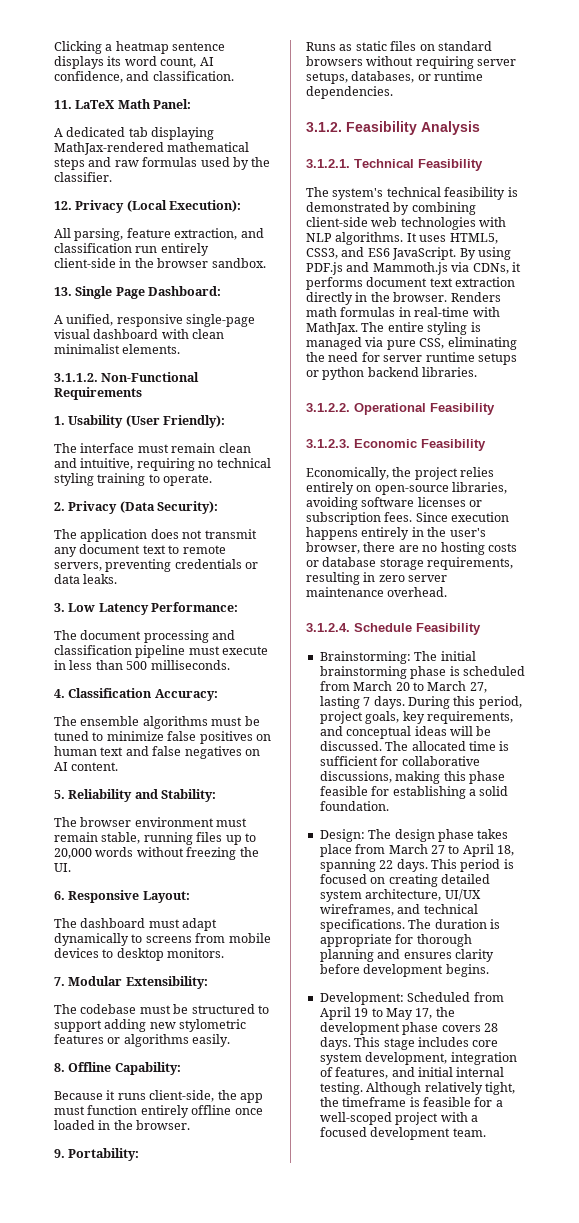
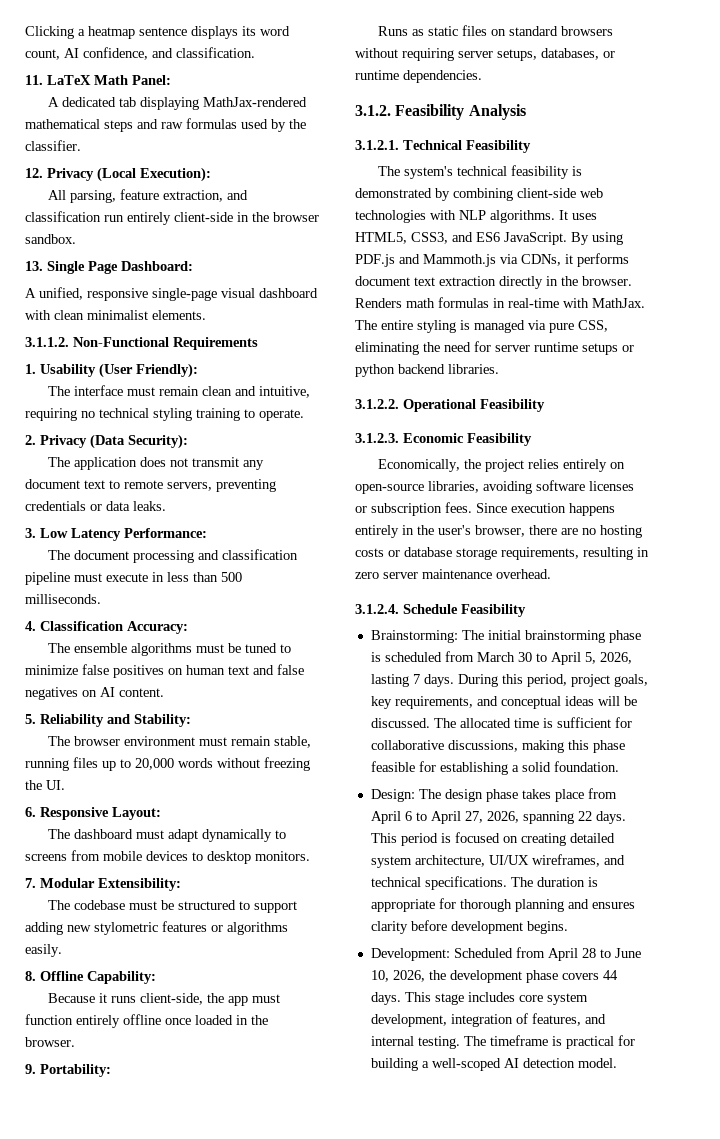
- Brainstorming: The initial brainstorming phase is scheduled from March 20 to March 27, lasting 7 days.
+ Brainstorming: The initial brainstorming phase is scheduled from March 30 to April 5, 2026, lasting 7 days.
- Design: The design phase takes place from March 27 to April 18, spanning 22 days.
+ Design: The design phase takes place from April 6 to April 27, 2026, spanning 22 days.
- Development: Scheduled from April 19 to May 17, the development phase covers 28 days.
+ Development: Scheduled from April 28 to June 10, 2026, the development phase covers 44 days.
- This stage includes core system development, integration of features, and initial internal testing.
+ This stage includes core system development, integration of features, and internal testing.
- Although relatively tight, the timeframe is feasible for a well-scoped project with a focused development team.
+ The timeframe is practical for building a well-scoped AI detection model.

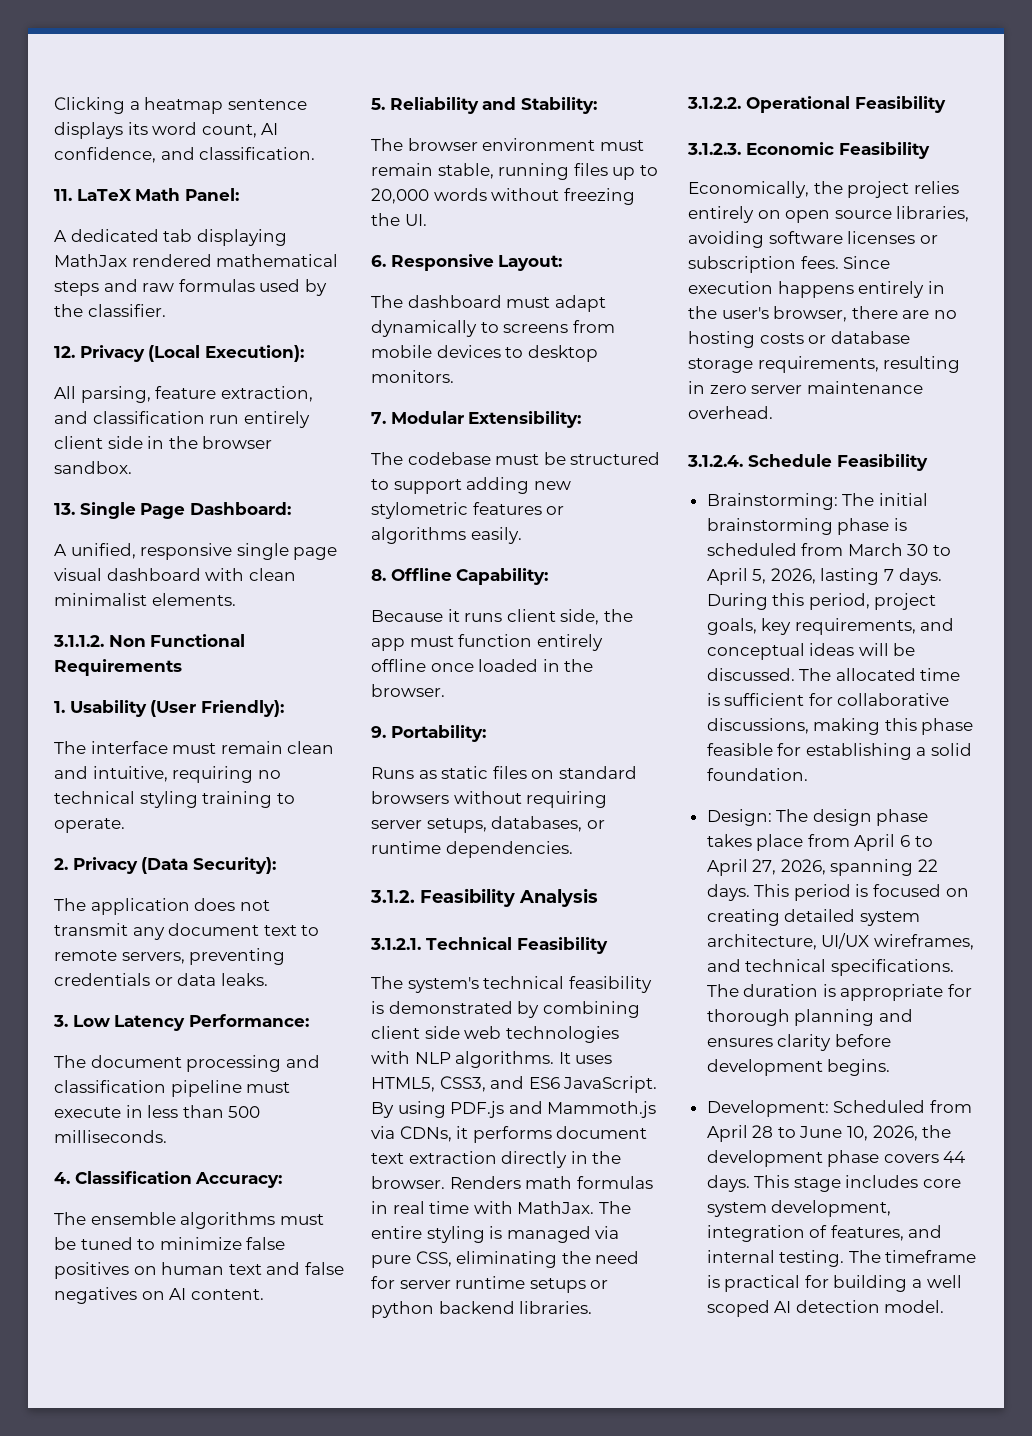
- A dedicated tab displaying MathJax-rendered mathematical steps and raw formulas used by the classifier.
+ A dedicated tab displaying MathJax rendered mathematical steps and raw formulas used by the classifier.
- All parsing, feature extraction, and classification run entirely client-side in the browser sandbox.
+ All parsing, feature extraction, and classification run entirely client side in the browser sandbox.
- A unified, responsive single-page visual dashboard with clean minimalist elements.
+ A unified, responsive single page visual dashboard with clean minimalist elements.
- 3.1.1.2. Non-Functional Requirements
+ 3.1.1.2. Non Functional Requirements
- Because it runs client-side, the app must function entirely offline once loaded in the browser.
+ Because it runs client side, the app must function entirely offline once loaded in the browser.
- The system's technical feasibility is demonstrated by combining client-side web technologies with NLP algorithms.
+ The system's technical feasibility is demonstrated by combining client side web technologies with NLP algorithms.
- Renders math formulas in real-time with MathJax.
+ Renders math formulas in real time with MathJax.
- Economically, the project relies entirely on open-source libraries, avoiding software licenses or subscription fees.
+ Economically, the project relies entirely on open source libraries, avoiding software licenses or subscription fees.
- The timeframe is practical for building a well-scoped AI detection model.
+ The timeframe is practical for building a well scoped AI detection model.

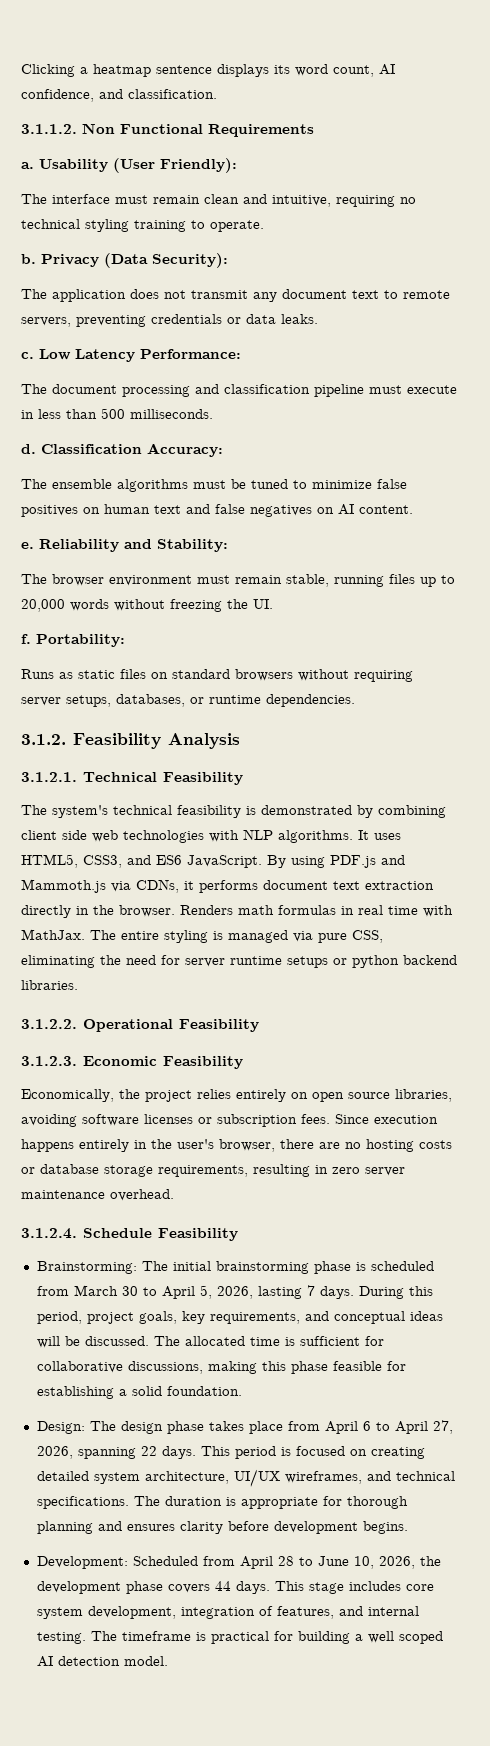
- 11. LaTeX Math Panel:
- A dedicated tab displaying MathJax rendered mathematical steps and raw formulas used by the classifier.
- 12. Privacy (Local Execution):
- All parsing, feature extraction, and classification run entirely client side in the browser sandbox.
- 13. Single Page Dashboard:
- A unified, responsive single page visual dashboard with clean minimalist elements.
- 1. Usability (User Friendly):
+ a. Usability (User Friendly):
- 2. Privacy (Data Security):
+ b. Privacy (Data Security):
- 3. Low Latency Performance:
+ c. Low Latency Performance:
- 4. Classification Accuracy:
+ d. Classification Accuracy:
- 5. Reliability and Stability:
+ e. Reliability and Stability:
- 6. Responsive Layout:
- The dashboard must adapt dynamically to screens from mobile devices to desktop monitors.
- 7. Modular Extensibility:
- The codebase must be structured to support adding new stylometric features or algorithms easily.
- 8. Offline Capability:
- Because it runs client side, the app must function entirely offline once loaded in the browser.
- 9. Portability:
+ f. Portability:

